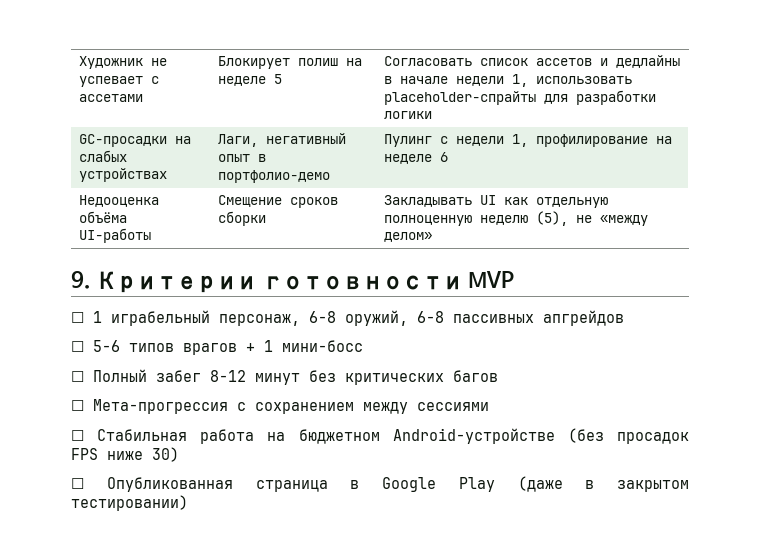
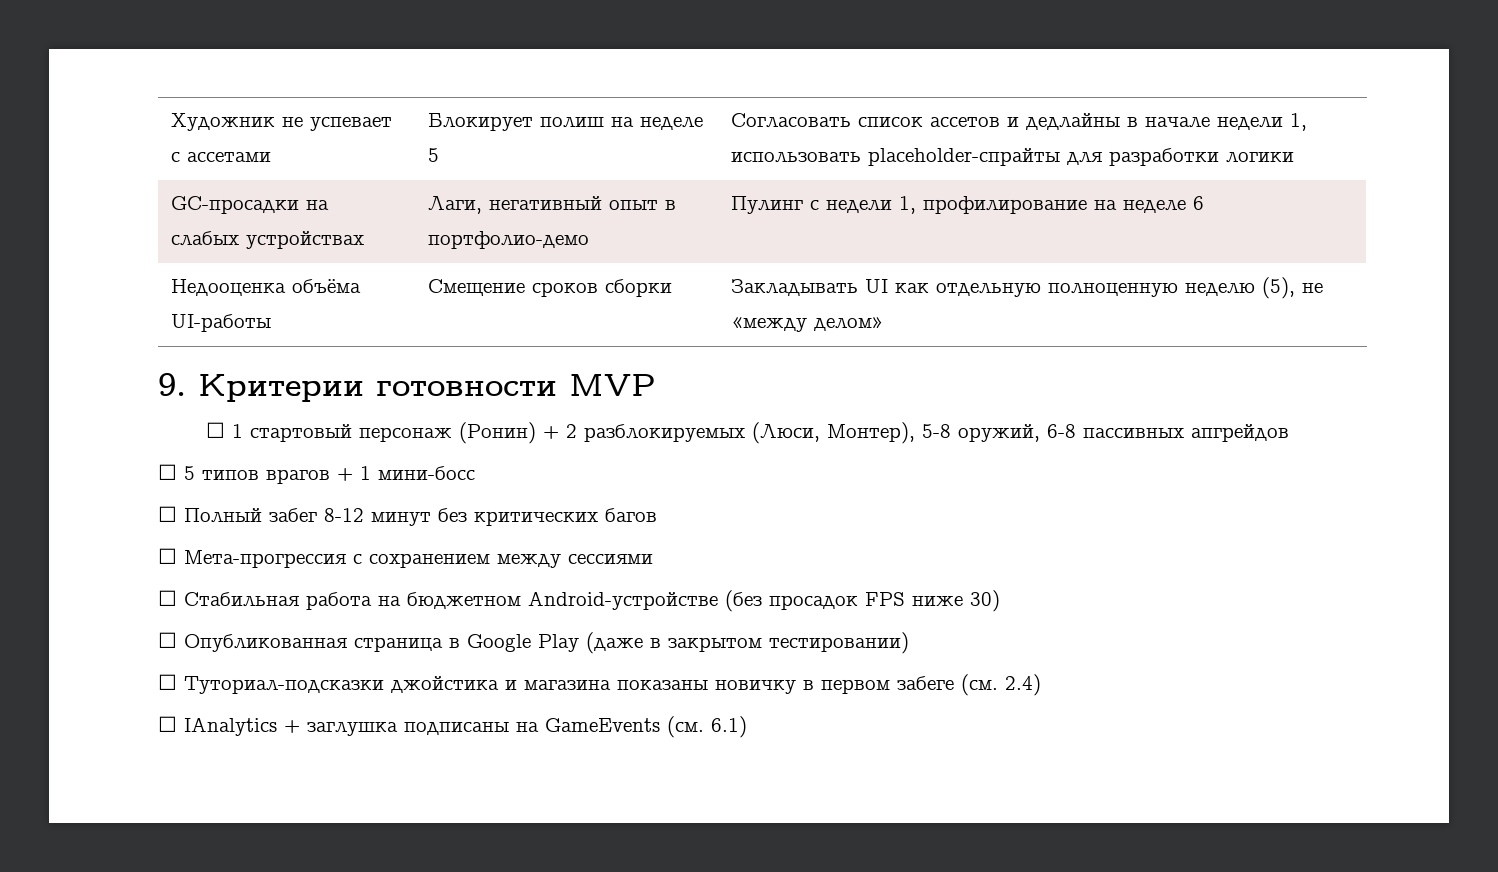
- ☐ 1 играбельный персонаж, 6-8 оружий, 6-8 пассивных апгрейдов
+ ☐ 1 стартовый персонаж (Ронин) + 2 разблокируемых (Люси, Монтер), 5-8 оружий, 6-8 пассивных апгрейдов
- ☐ 5-6 типов врагов + 1 мини-босс
+ ☐ 5 типов врагов + 1 мини-босс
+ ☐ Туториал-подсказки джойстика и магазина показаны новичку в первом забеге (см. 2.4)
+ ☐ IAnalytics + заглушка подписаны на GameEvents (см. 6.1)

